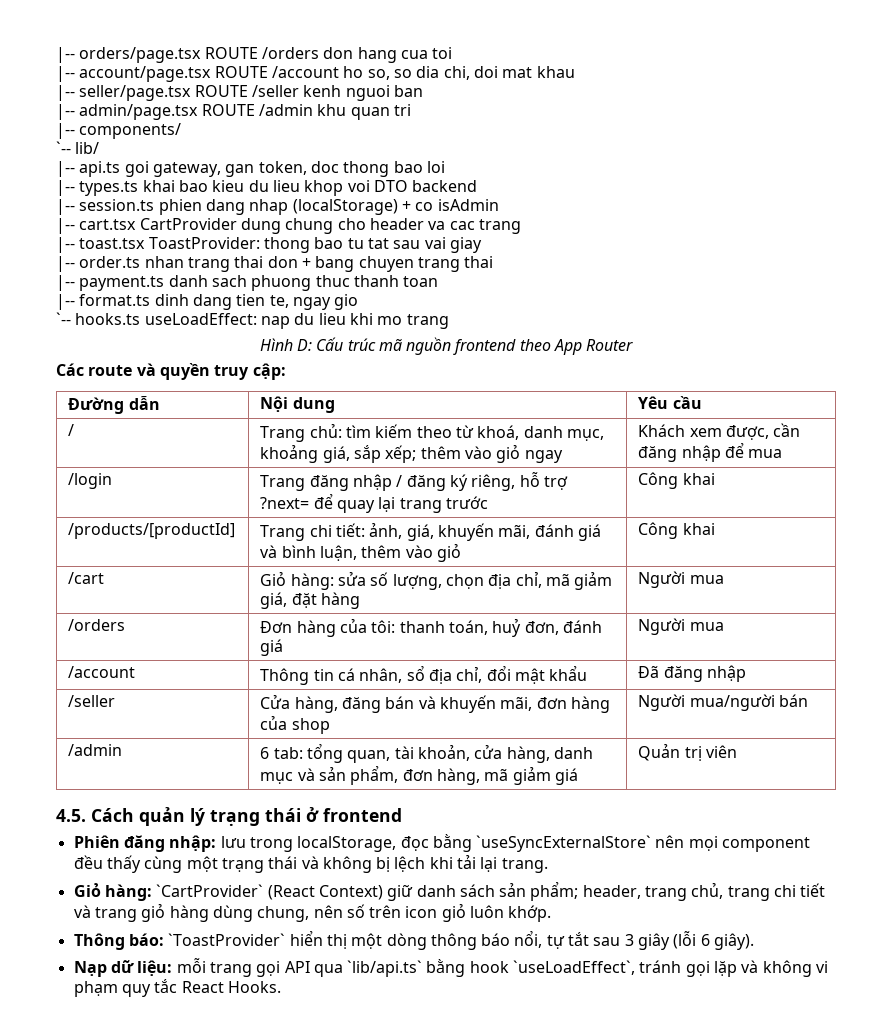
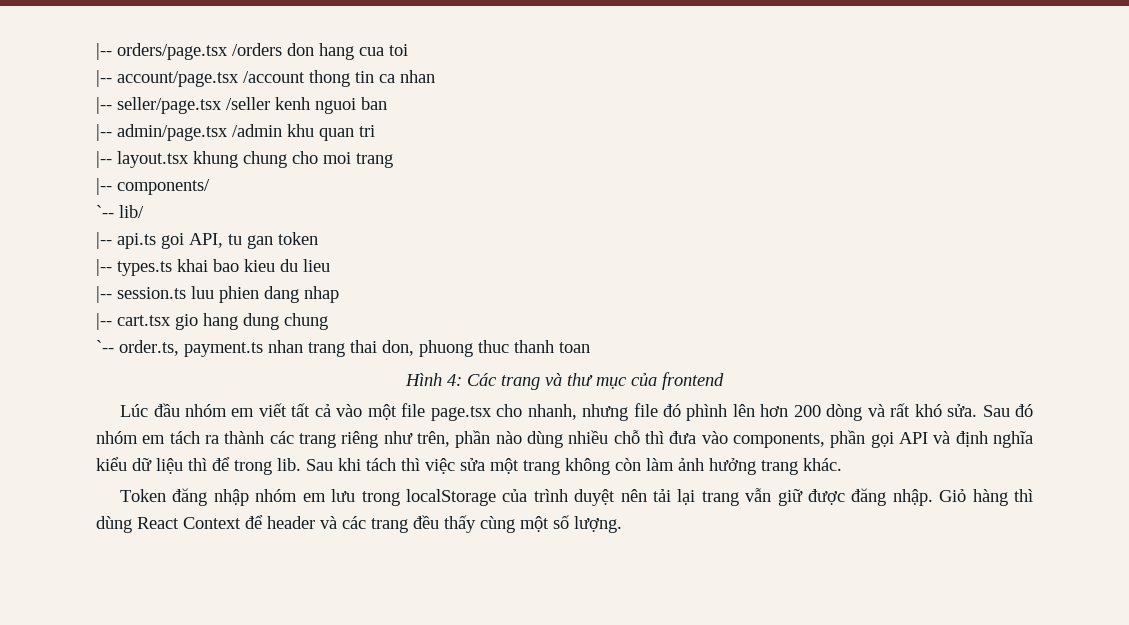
- |-- orders/page.tsx ROUTE /orders don hang cua toi
+ |-- orders/page.tsx /orders don hang cua toi
- |-- account/page.tsx ROUTE /account ho so, so dia chi, doi mat khau
+ |-- account/page.tsx /account thong tin ca nhan
- |-- seller/page.tsx ROUTE /seller kenh nguoi ban
+ |-- seller/page.tsx /seller kenh nguoi ban
- |-- admin/page.tsx ROUTE /admin khu quan tri
+ |-- admin/page.tsx /admin khu quan tri
+ |-- layout.tsx khung chung cho moi trang
- |-- api.ts goi gateway, gan token, doc thong bao loi
+ |-- api.ts goi API, tu gan token
- |-- types.ts khai bao kieu du lieu khop voi DTO backend
+ |-- types.ts khai bao kieu du lieu
- |-- session.ts phien dang nhap (localStorage) + co isAdmin
+ |-- session.ts luu phien dang nhap
- |-- cart.tsx CartProvider dung chung cho header va cac trang
- |-- toast.tsx ToastProvider: thong bao tu tat sau vai giay
- |-- order.ts nhan trang thai don + bang chuyen trang thai
- |-- payment.ts danh sach phuong thuc thanh toan
- |-- format.ts dinh dang tien te, ngay gio
- `-- hooks.ts useLoadEffect: nap du lieu khi mo trang
- Hình D: Cấu trúc mã nguồn frontend theo App Router
- Các route và quyền truy cập:
- Đường dẫn | Nội dung | Yêu cầu
- / | Trang chủ: tìm kiếm theo từ khoá, danh mục, khoảng giá, sắp xếp; thêm vào giỏ ngay | Khách xem được, cần đăng nhập để mua
- /login | Trang đăng nhập / đăng ký riêng, hỗ trợ ?next= để quay lại trang trước | Công khai
- /products/[productId] | Trang chi tiết: ảnh, giá, khuyến mãi, đánh giá và bình luận, thêm vào giỏ | Công khai
- /cart | Giỏ hàng: sửa số lượng, chọn địa chỉ, mã giảm giá, đặt hàng | Người mua
- /orders | Đơn hàng của tôi: thanh toán, huỷ đơn, đánh giá | Người mua
- /account | Thông tin cá nhân, sổ địa chỉ, đổi mật khẩu | Đã đăng nhập
- /seller | Cửa hàng, đăng bán và khuyến mãi, đơn hàng của shop | Người mua/người bán
- /admin | 6 tab: tổng quan, tài khoản, cửa hàng, danh mục và sản phẩm, đơn hàng, mã giảm giá | Quản trị viên
- 4.5. Cách quản lý trạng thái ở frontend
- Phiên đăng nhập: lưu trong localStorage, đọc bằng `useSyncExternalStore` nên mọi component đều thấy cùng một trạng thái và không bị lệch khi tải lại trang.
- Giỏ hàng: `CartProvider` (React Context) giữ danh sách sản phẩm; header, trang chủ, trang chi tiết và trang giỏ hàng dùng chung, nên số trên icon giỏ luôn khớp.
- Thông báo: `ToastProvider` hiển thị một dòng thông báo nổi, tự tắt sau 3 giây (lỗi 6 giây).
- Nạp dữ liệu: mỗi trang gọi API qua `lib/api.ts` bằng hook `useLoadEffect`, tránh gọi lặp và không vi phạm quy tắc React Hooks.
+ |-- cart.tsx gio hang dung chung
+ `-- order.ts, payment.ts nhan trang thai don, phuong thuc thanh toan
+ Hình 4: Các trang và thư mục của frontend
+ Lúc đầu nhóm em viết tất cả vào một file page.tsx cho nhanh, nhưng file đó phình lên hơn 200 dòng và rất khó sửa. Sau đó nhóm em tách ra thành các trang riêng như trên, phần nào dùng nhiều chỗ thì đưa vào components, phần gọi API và định nghĩa kiểu dữ liệu thì để trong lib. Sau khi tách thì việc sửa một trang không còn làm ảnh hưởng trang khác.
+ Token đăng nhập nhóm em lưu trong localStorage của trình duyệt nên tải lại trang vẫn giữ được đăng nhập. Giỏ hàng thì dùng React Context để header và các trang đều thấy cùng một số lượng.

